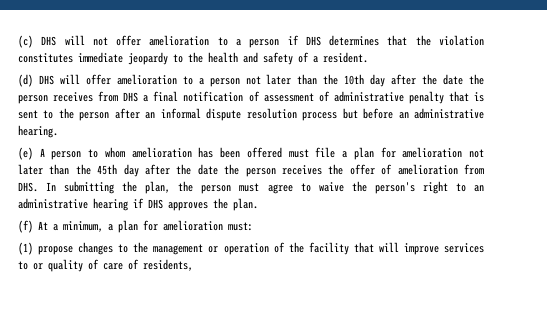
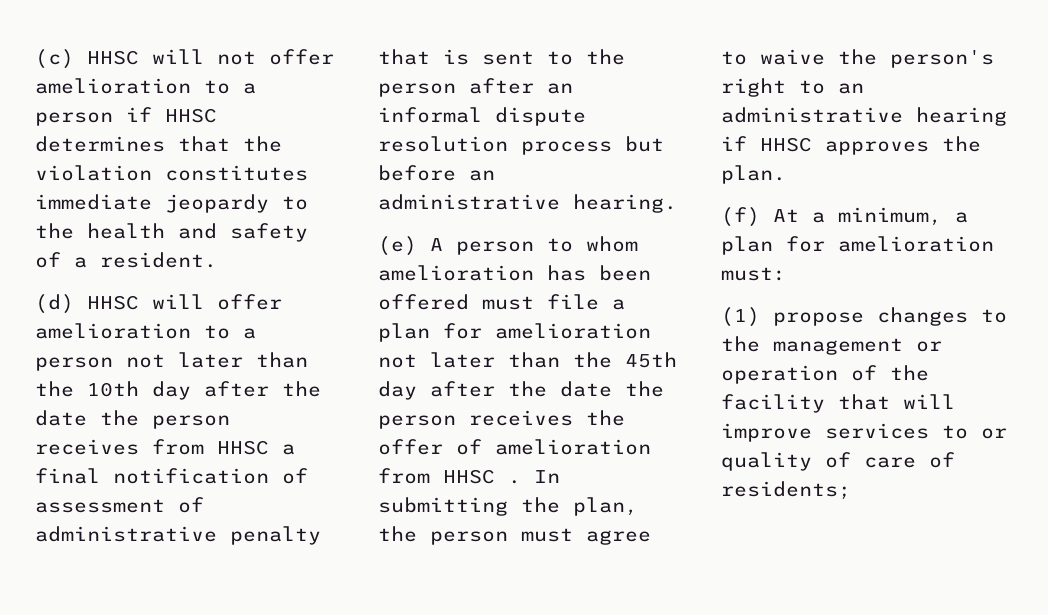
- (c) DHS will not offer amelioration to a person if DHS determines that the violation constitutes immediate jeopardy to the health and safety of a resident.
+ (c) HHSC will not offer amelioration to a person if HHSC determines that the violation constitutes immediate jeopardy to the health and safety of a resident.
- (d) DHS will offer amelioration to a person not later than the 10th day after the date the person receives from DHS a final notification of assessment of administrative penalty that is sent to the person after an informal dispute resolution process but before an administrative hearing.
+ (d) HHSC will offer amelioration to a person not later than the 10th day after the date the person receives from HHSC a final notification of assessment of administrative penalty that is sent to the person after an informal dispute resolution process but before an administrative hearing.
- (e) A person to whom amelioration has been offered must file a plan for amelioration not later than the 45th day after the date the person receives the offer of amelioration from DHS. In submitting the plan, the person must agree to waive the person's right to an administrative hearing if DHS approves the plan.
+ (e) A person to whom amelioration has been offered must file a plan for amelioration not later than the 45th day after the date the person receives the offer of amelioration from HHSC . In submitting the plan, the person must agree to waive the person's right to an administrative hearing if HHSC approves the plan.
- (1) propose changes to the management or operation of the facility that will improve services to or quality of care of residents,
+ (1) propose changes to the management or operation of the facility that will improve services to or quality of care of residents;

